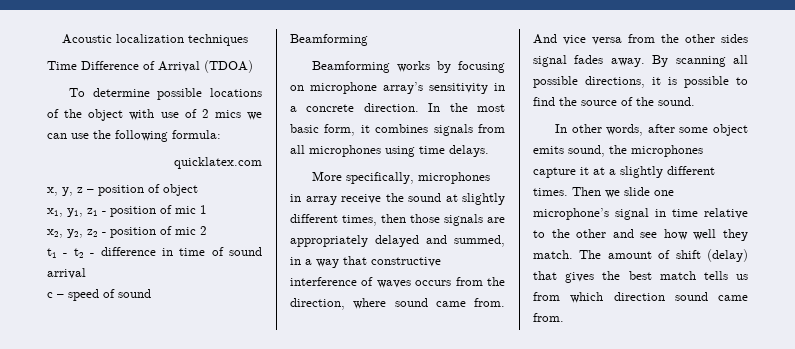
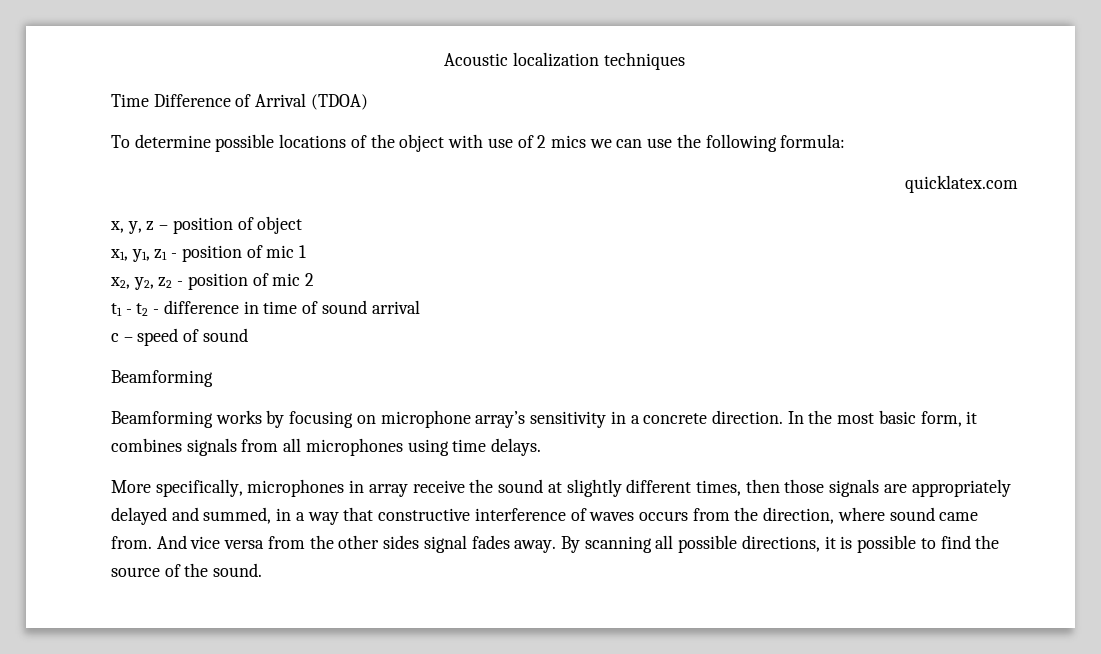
- In other words, after some object emits sound, the microphones capture it at a slightly different times. Then we slide one microphone’s signal in time relative to the other and see how well they match. The amount of shift (delay) that gives the best match tells us from which direction sound came from.

